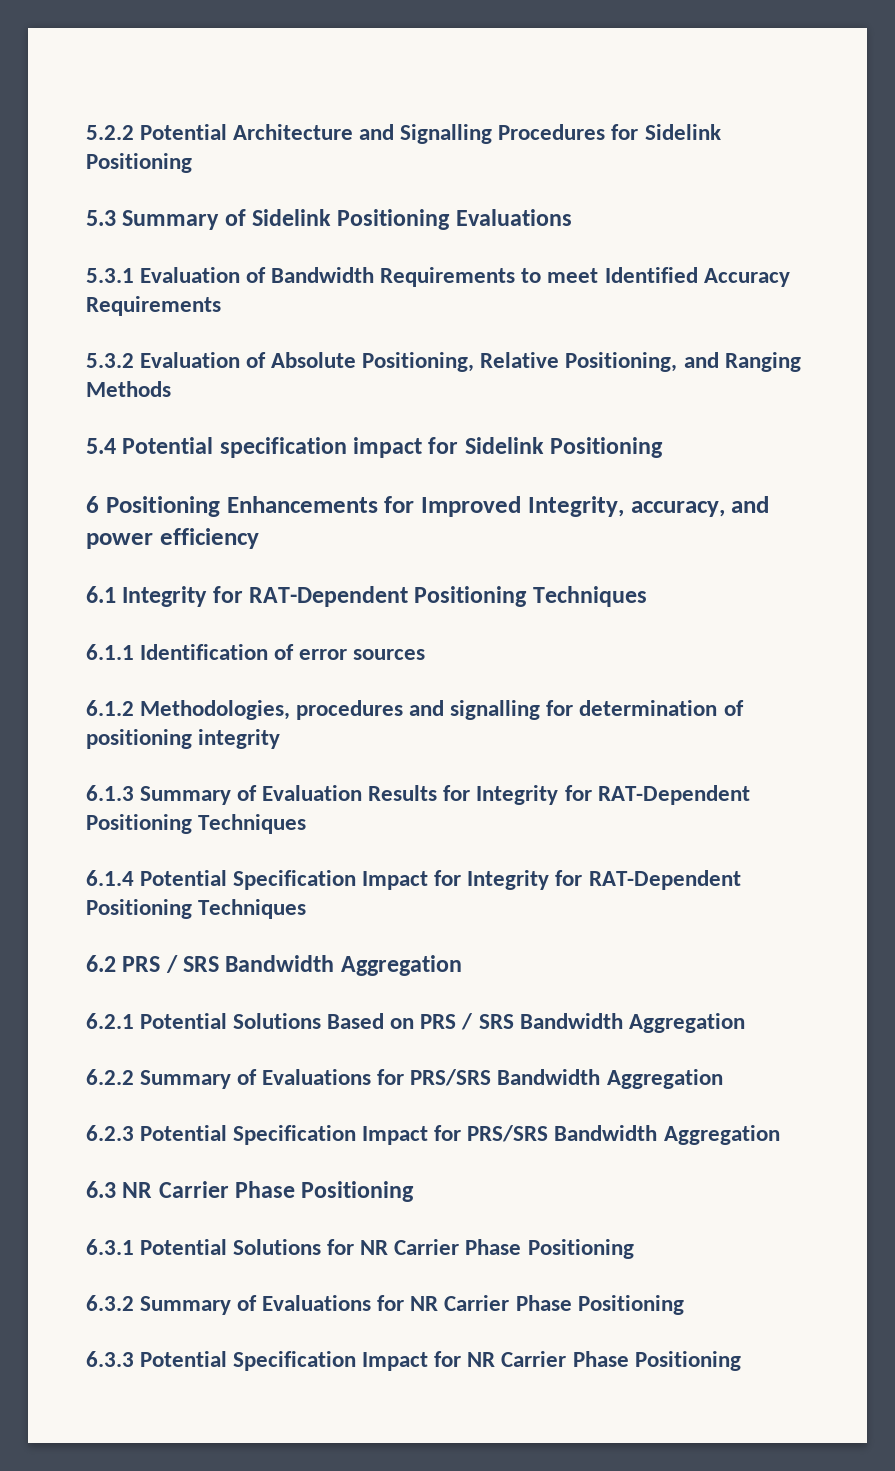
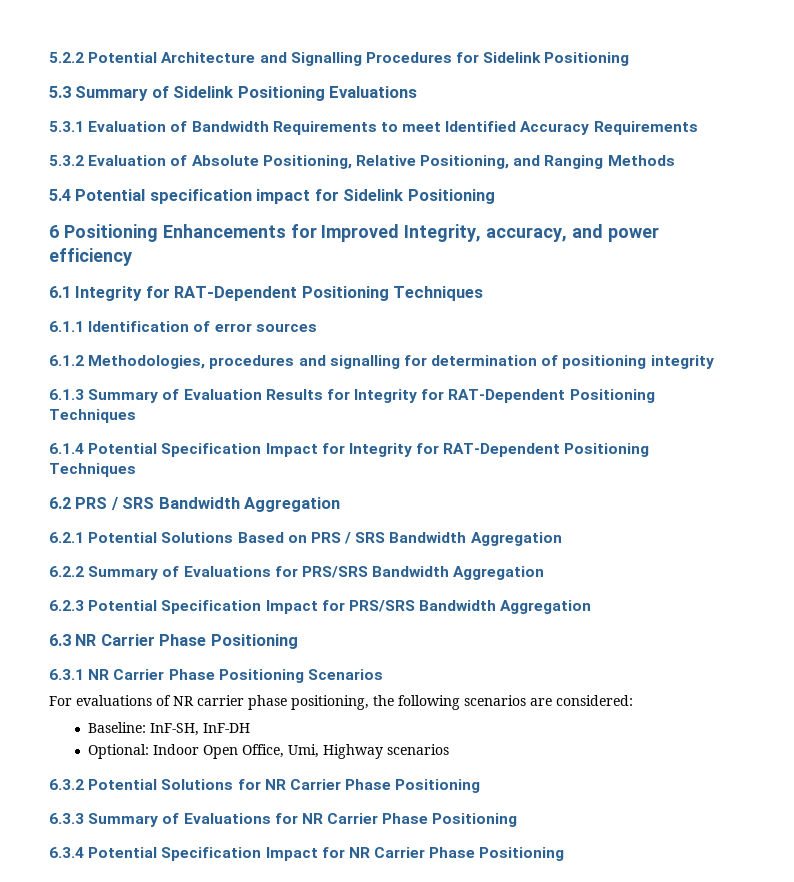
- 6.3.1 Potential Solutions for NR Carrier Phase Positioning
+ 6.3.1 NR Carrier Phase Positioning Scenarios
+ For evaluations of NR carrier phase positioning, the following scenarios are considered:
+ Baseline: InF-SH, InF-DH
+ Optional: Indoor Open Office, Umi, Highway scenarios
+ 6.3.2 Potential Solutions for NR Carrier Phase Positioning
- 6.3.2 Summary of Evaluations for NR Carrier Phase Positioning
+ 6.3.3 Summary of Evaluations for NR Carrier Phase Positioning
- 6.3.3 Potential Specification Impact for NR Carrier Phase Positioning
+ 6.3.4 Potential Specification Impact for NR Carrier Phase Positioning

